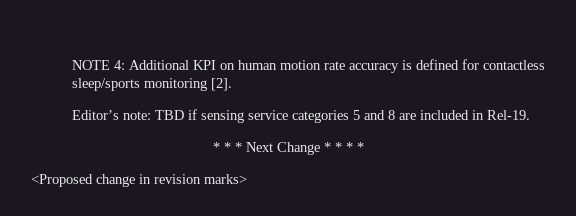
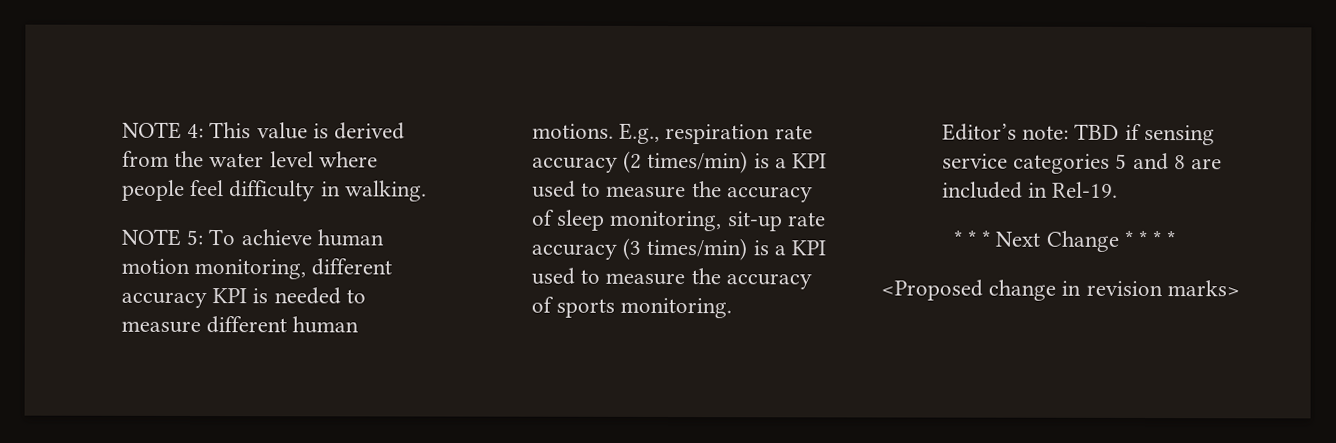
- NOTE 4: Additional KPI on human motion rate accuracy is defined for contactless sleep/sports monitoring [2].
+ NOTE 4: This value is derived from the water level where people feel difficulty in walking.
+ NOTE 5: To achieve human motion monitoring, different accuracy KPI is needed to measure different human motions. E.g., respiration rate accuracy (2 times/min) is a KPI used to measure the accuracy of sleep monitoring, sit-up rate accuracy (3 times/min) is a KPI used to measure the accuracy of sports monitoring.

